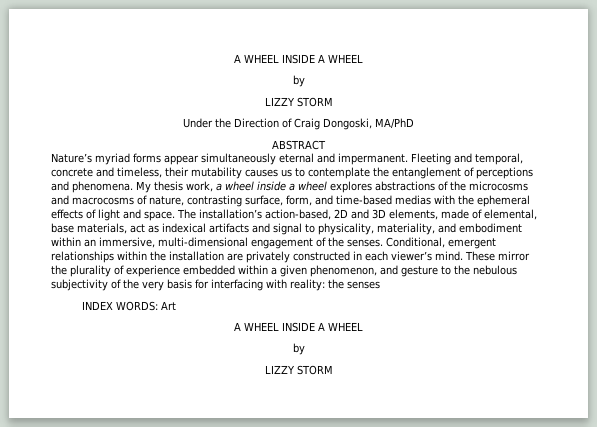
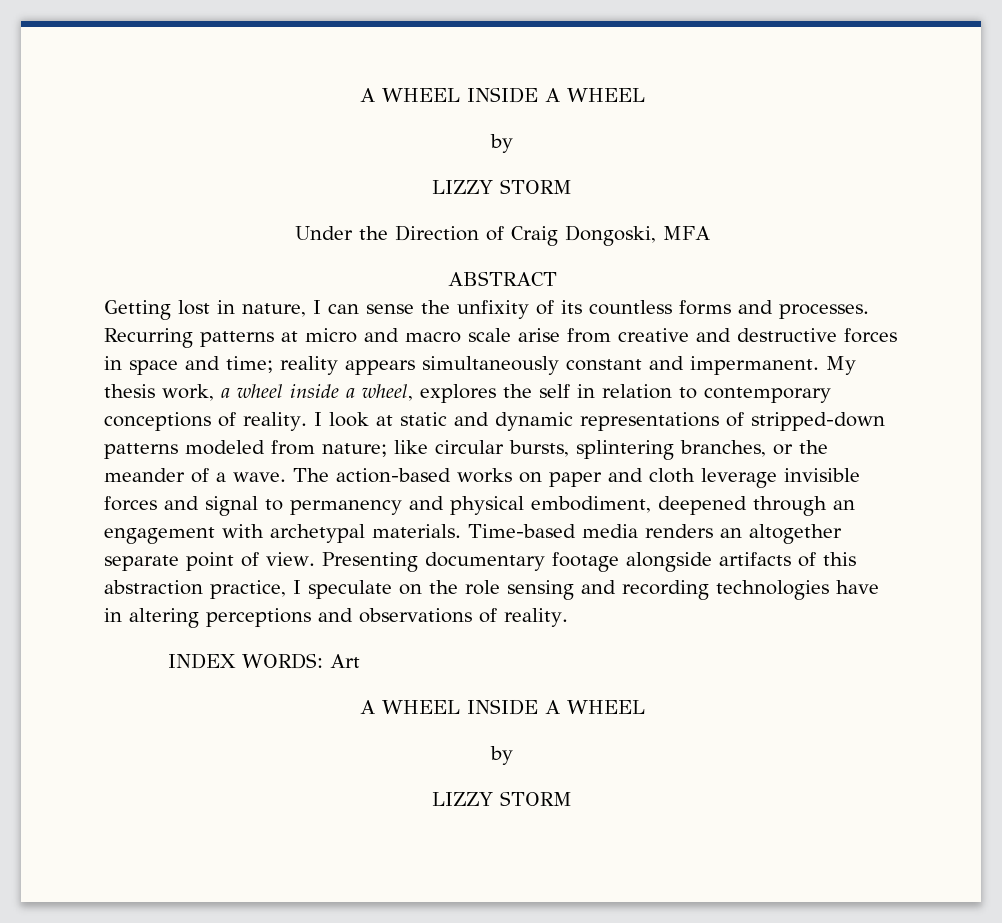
- Under the Direction of Craig Dongoski, MA/PhD
+ Under the Direction of Craig Dongoski, MFA
- Nature’s myriad forms appear simultaneously eternal and impermanent. Fleeting and temporal, concrete and timeless, their mutability causes us to contemplate the entanglement of perceptions and phenomena.
+ Getting lost in nature, I can sense the unfixity of its countless forms and processes. Recurring patterns at micro and macro scale arise from creative and destructive forces in space and time; reality appears simultaneously constant and impermanent.
- My thesis work, a wheel inside a wheel explores abstractions of the microcosms and macrocosms of nature, contrasting surface, form, and time-based medias with the ephemeral effects of light and space. The installation’s action-based, 2D and 3D elements, made of elemental, base materials, act as indexical artifacts and signal to physicality, materiality, and embodiment within an immersive, multi-dimensional engagement of the senses. Conditional, emergent relationships within the installation are privately constructed in each viewer’s mind. These mirror the plurality of experience embedded within a given phenomenon, and gesture to the nebulous subjectivity of the very basis for interfacing with reality: the senses
+ My thesis work, a wheel inside a wheel, explores the self in relation to contemporary conceptions of reality. I look at static and dynamic representations of stripped-down patterns modeled from nature; like circular bursts, splintering branches, or the meander of a wave. The action-based works on paper and cloth leverage invisible forces and signal to permanency and physical embodiment, deepened through an engagement with archetypal materials. Time-based media renders an altogether separate point of view. Presenting documentary footage alongside artifacts of this abstraction practice, I speculate on the role sensing and recording technologies have in altering perceptions and observations of reality.

